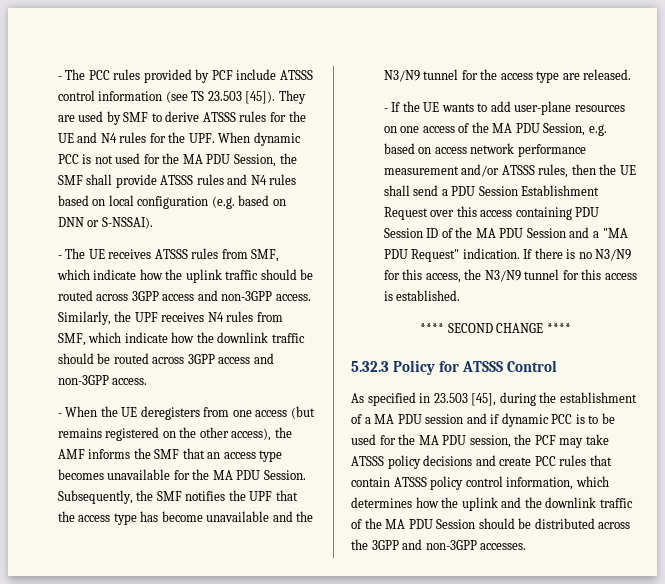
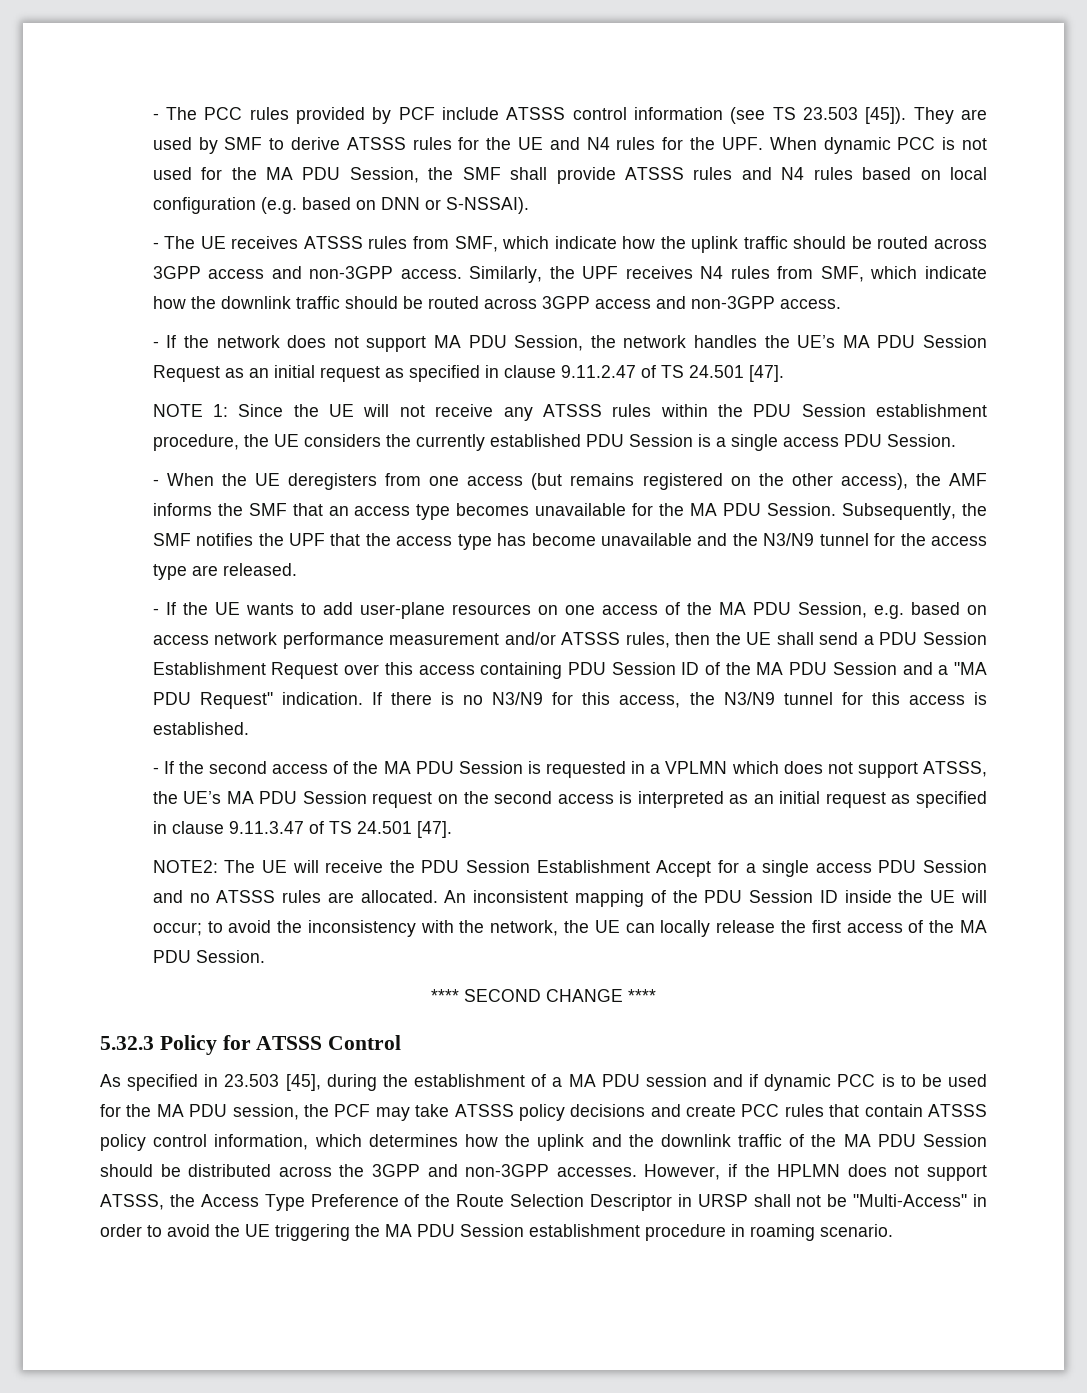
+ - If the network does not support MA PDU Session, the network handles the UE’s MA PDU Session Request as an initial request as specified in clause 9.11.2.47 of TS 24.501 [47].
+ NOTE 1: Since the UE will not receive any ATSSS rules within the PDU Session establishment procedure, the UE considers the currently established PDU Session is a single access PDU Session.
+ - If the second access of the MA PDU Session is requested in a VPLMN which does not support ATSSS, the UE’s MA PDU Session request on the second access is interpreted as an initial request as specified in clause 9.11.3.47 of TS 24.501 [47].
+ NOTE2: The UE will receive the PDU Session Establishment Accept for a single access PDU Session and no ATSSS rules are allocated. An inconsistent mapping of the PDU Session ID inside the UE will occur; to avoid the inconsistency with the network, the UE can locally release the first access of the MA PDU Session.
+ However, if the HPLMN does not support ATSSS, the Access Type Preference of the Route Selection Descriptor in URSP shall not be "Multi-Access" in order to avoid the UE triggering the MA PDU Session establishment procedure in roaming scenario.

